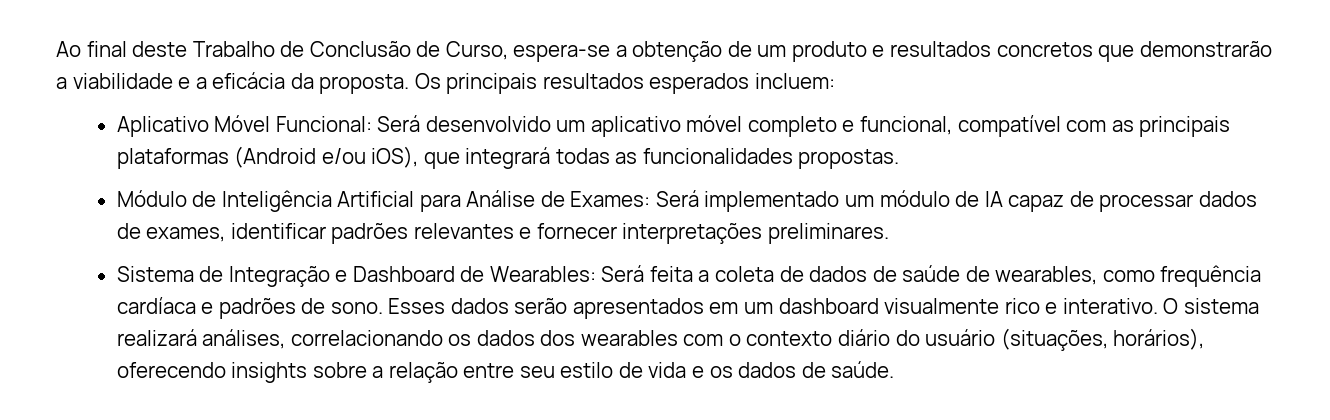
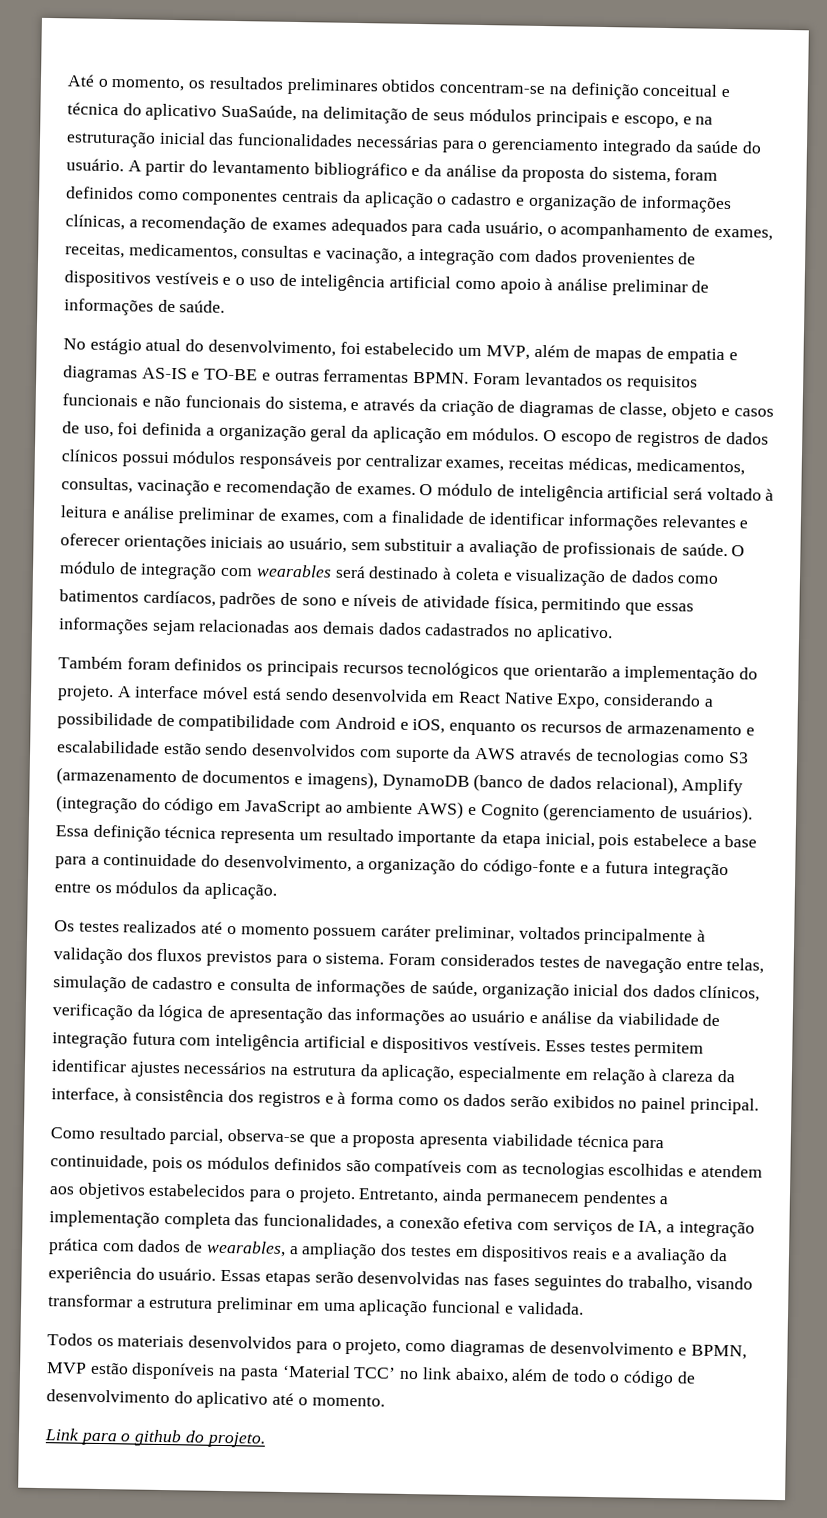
- Ao final deste Trabalho de Conclusão de Curso, espera-se a obtenção de um produto e resultados concretos que demonstrarão a viabilidade e a eficácia da proposta. Os principais resultados esperados incluem:
- Aplicativo Móvel Funcional: Será desenvolvido um aplicativo móvel completo e funcional, compatível com as principais plataformas (Android e/ou iOS), que integrará todas as funcionalidades propostas.
- Módulo de Inteligência Artificial para Análise de Exames: Será implementado um módulo de IA capaz de processar dados de exames, identificar padrões relevantes e fornecer interpretações preliminares.
- Sistema de Integração e Dashboard de Wearables: Será feita a coleta de dados de saúde de wearables, como frequência cardíaca e padrões de sono. Esses dados serão apresentados em um dashboard visualmente rico e interativo. O sistema realizará análises, correlacionando os dados dos wearables com o contexto diário do usuário (situações, horários), oferecendo insights sobre a relação entre seu estilo de vida e os dados de saúde.
+ Até o momento, os resultados preliminares obtidos concentram-se na definição conceitual e técnica do aplicativo SuaSaúde, na delimitação de seus módulos principais e escopo, e na estruturação inicial das funcionalidades necessárias para o gerenciamento integrado da saúde do usuário. A partir do levantamento bibliográfico e da análise da proposta do sistema, foram definidos como componentes centrais da aplicação o cadastro e organização de informações clínicas, a recomendação de exames adequados para cada usuário, o acompanhamento de exames, receitas, medicamentos, consultas e vacinação, a integração com dados provenientes de dispositivos vestíveis e o uso de inteligência artificial como apoio à análise preliminar de informações de saúde.
+ No estágio atual do desenvolvimento, foi estabelecido um MVP, além de mapas de empatia e diagramas AS-IS e TO-BE e outras ferramentas BPMN. Foram levantados os requisitos funcionais e não funcionais do sistema, e através da criação de diagramas de classe, objeto e casos de uso, foi definida a organização geral da aplicação em módulos. O escopo de registros de dados clínicos possui módulos responsáveis por centralizar exames, receitas médicas, medicamentos, consultas, vacinação e recomendação de exames. O módulo de inteligência artificial será voltado à leitura e análise preliminar de exames, com a finalidade de identificar informações relevantes e oferecer orientações iniciais ao usuário, sem substituir a avaliação de profissionais de saúde. O módulo de integração com wearables será destinado à coleta e visualização de dados como batimentos cardíacos, padrões de sono e níveis de atividade física, permitindo que essas informações sejam relacionadas aos demais dados cadastrados no aplicativo.
+ Também foram definidos os principais recursos tecnológicos que orientarão a implementação do projeto. A interface móvel está sendo desenvolvida em React Native Expo, considerando a possibilidade de compatibilidade com Android e iOS, enquanto os recursos de armazenamento e escalabilidade estão sendo desenvolvidos com suporte da AWS através de tecnologias como S3 (armazenamento de documentos e imagens), DynamoDB (banco de dados relacional), Amplify (integração do código em JavaScript ao ambiente AWS) e Cognito (gerenciamento de usuários). Essa definição técnica representa um resultado importante da etapa inicial, pois estabelece a base para a continuidade do desenvolvimento, a organização do código-fonte e a futura integração entre os módulos da aplicação.
+ Os testes realizados até o momento possuem caráter preliminar, voltados principalmente à validação dos fluxos previstos para o sistema. Foram considerados testes de navegação entre telas, simulação de cadastro e consulta de informações de saúde, organização inicial dos dados clínicos, verificação da lógica de apresentação das informações ao usuário e análise da viabilidade de integração futura com inteligência artificial e dispositivos vestíveis. Esses testes permitem identificar ajustes necessários na estrutura da aplicação, especialmente em relação à clareza da interface, à consistência dos registros e à forma como os dados serão exibidos no painel principal.
+ Como resultado parcial, observa-se que a proposta apresenta viabilidade técnica para continuidade, pois os módulos definidos são compatíveis com as tecnologias escolhidas e atendem aos objetivos estabelecidos para o projeto. Entretanto, ainda permanecem pendentes a implementação completa das funcionalidades, a conexão efetiva com serviços de IA, a integração prática com dados de wearables, a ampliação dos testes em dispositivos reais e a avaliação da experiência do usuário. Essas etapas serão desenvolvidas nas fases seguintes do trabalho, visando transformar a estrutura preliminar em uma aplicação funcional e validada.
+ Todos os materiais desenvolvidos para o projeto, como diagramas de desenvolvimento e BPMN, MVP estão disponíveis na pasta ‘Material TCC’ no link abaixo, além de todo o código de desenvolvimento do aplicativo até o momento.
+ Link para o github do projeto.

